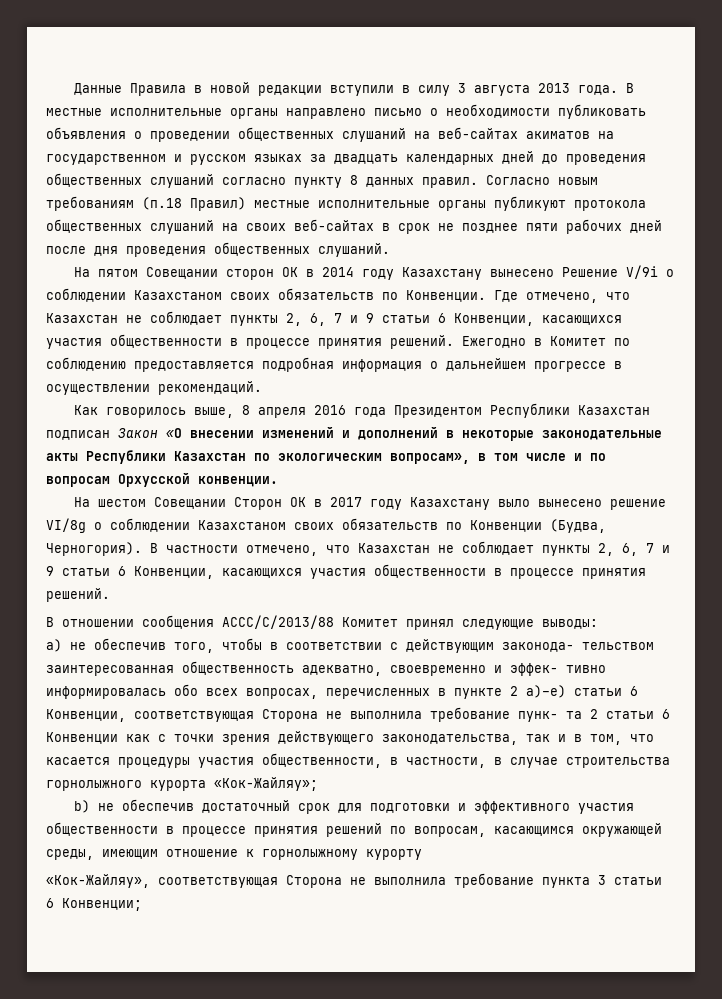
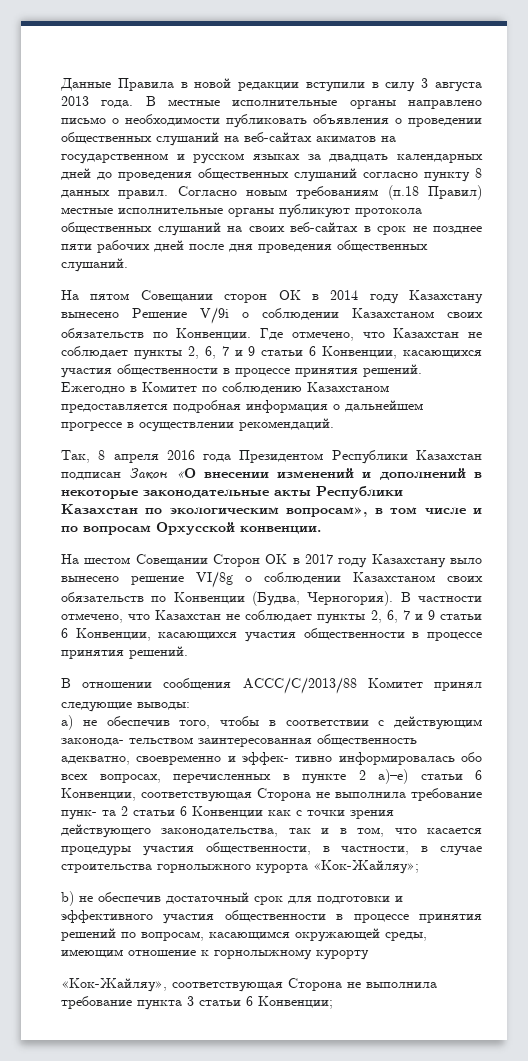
- Ежегодно в Комитет по соблюдению предоставляется подробная информация о дальнейшем прогрессе в осуществлении рекомендаций.
+ Ежегодно в Комитет по соблюдению Казахстаном предоставляется подробная информация о дальнейшем прогрессе в осуществлении рекомендаций.
- Как говорилось выше, 8 апреля 2016 года Президентом Республики Казахстан подписан Закон «О внесении изменений и дополнений в некоторые законодательные акты Республики Казахстан по экологическим вопросам», в том числе и по вопросам Орхусской конвенции.
+ Так, 8 апреля 2016 года Президентом Республики Казахстан подписан Закон «О внесении изменений и дополнений в некоторые законодательные акты Республики Казахстан по экологическим вопросам», в том числе и по вопросам Орхусской конвенции.

